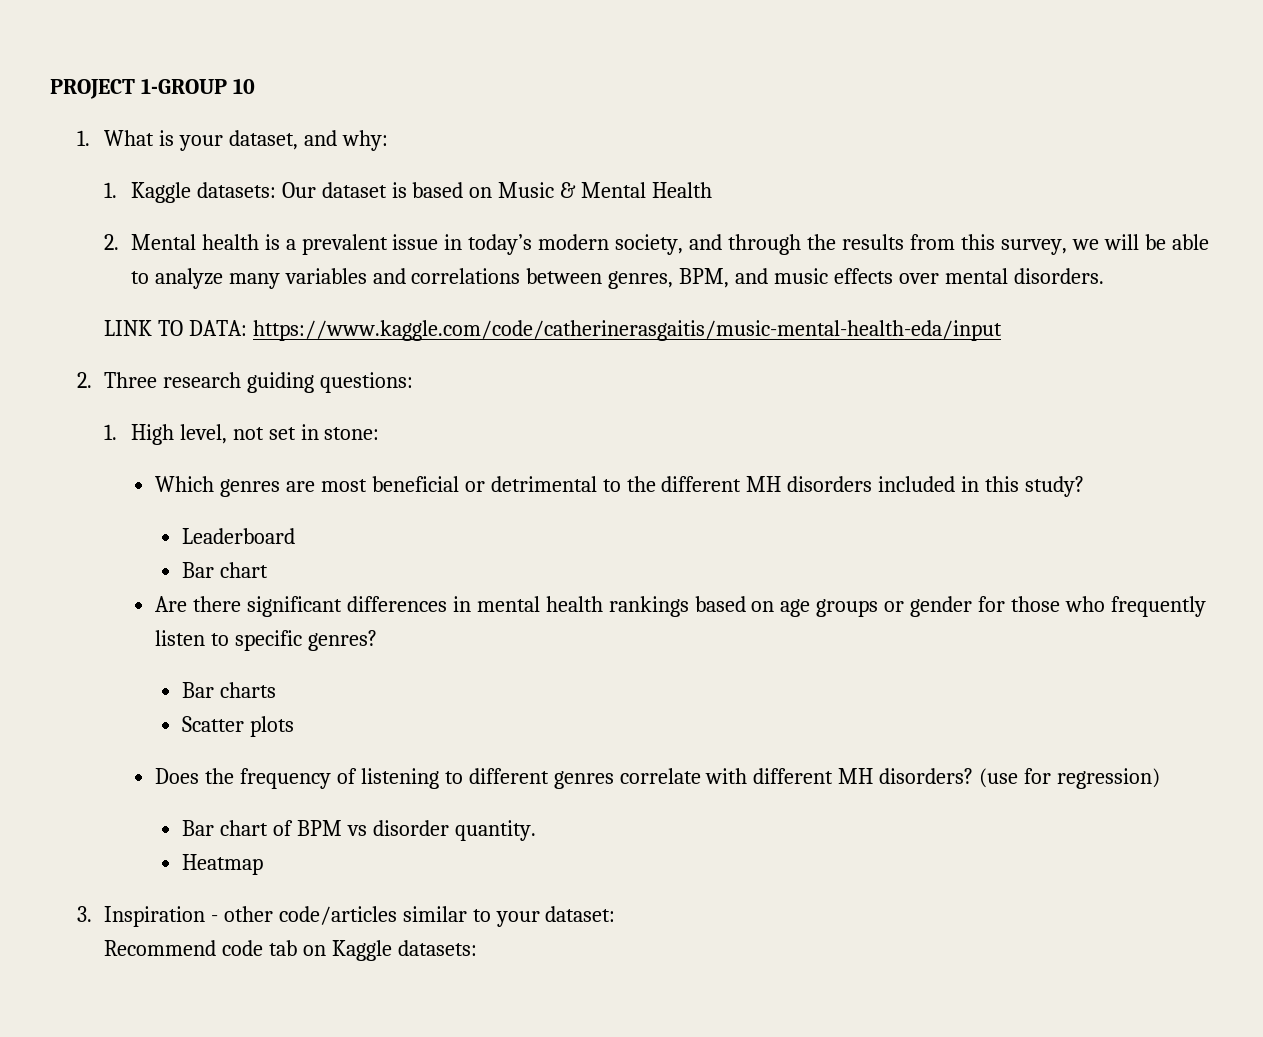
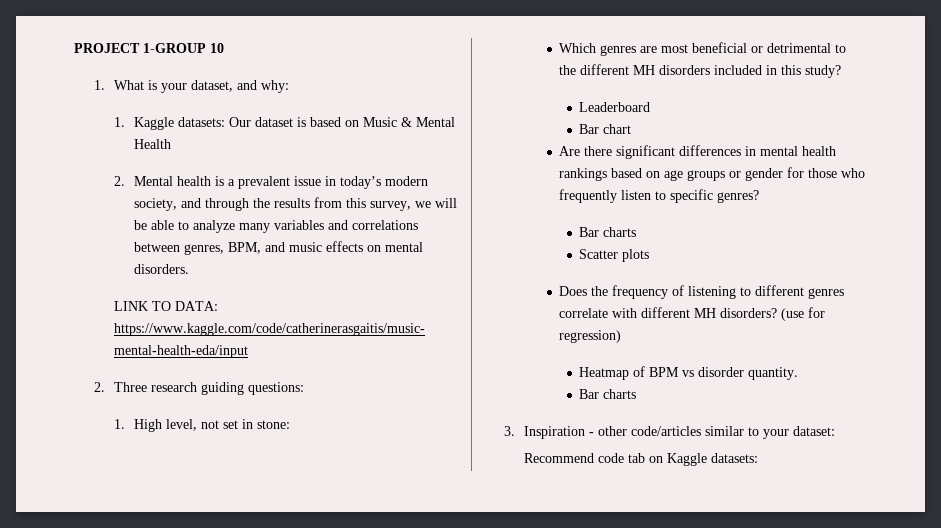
- 2. Mental health is a prevalent issue in today’s modern society, and through the results from this survey, we will be able to analyze many variables and correlations between genres, BPM, and music effects over mental disorders.
+ 2. Mental health is a prevalent issue in today’s modern society, and through the results from this survey, we will be able to analyze many variables and correlations between genres, BPM, and music effects on mental disorders.
- Bar chart of BPM vs disorder quantity.
- Heatmap
+ Heatmap of BPM vs disorder quantity.
+ Bar charts

